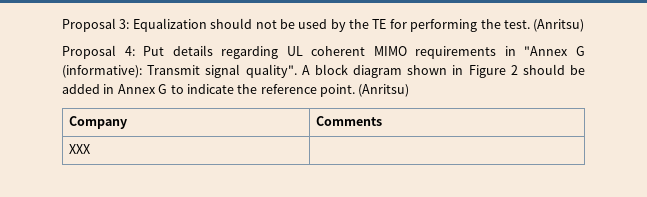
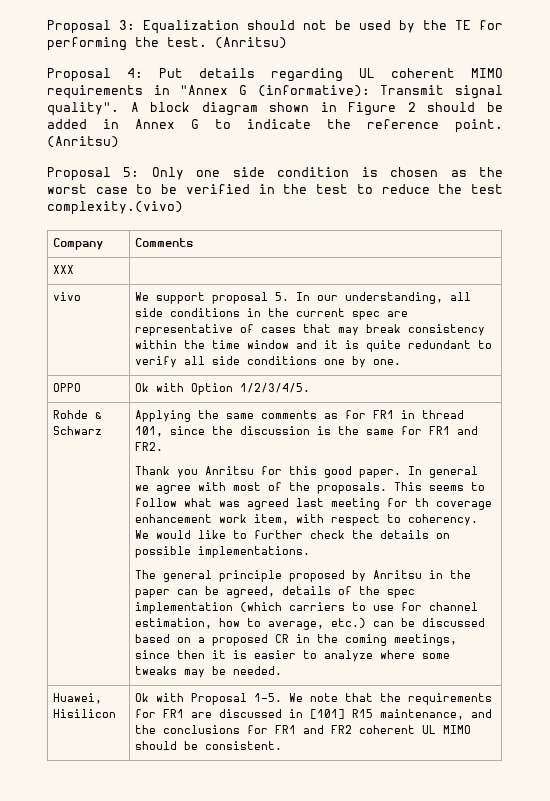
+ Proposal 5: Only one side condition is chosen as the worst case to be verified in the test to reduce the test complexity.(vivo)
  Company | Comments
  XXX |
+ vivo | We support proposal 5. In our understanding, all side conditions in the current spec are representative of cases that may break consistency within the time window and it is quite redundant to verify all side conditions one by one.
+ OPPO | Ok with Option 1/2/3/4/5.
+ Rohde & Schwarz | Applying the same comments as for FR1 in thread 101, since the discussion is the same for FR1 and FR2.
+ Thank you Anritsu for this good paper. In general we agree with most of the proposals. This seems to follow what was agreed last meeting for th coverage enhancement work item, with respect to coherency. We would like to further check the details on possible implementations.
+ The general principle proposed by Anritsu in the paper can be agreed, details of the spec implementation (which carriers to use for channel estimation, how to average, etc.) can be discussed based on a proposed CR in the coming meetings, since then it is easier to analyze where some tweaks may be needed.
+ Huawei, Hisilicon | Ok with Proposal 1-5. We note that the requirements for FR1 are discussed in [101] R15 maintenance, and the conclusions for FR1 and FR2 coherent UL MIMO should be consistent.

